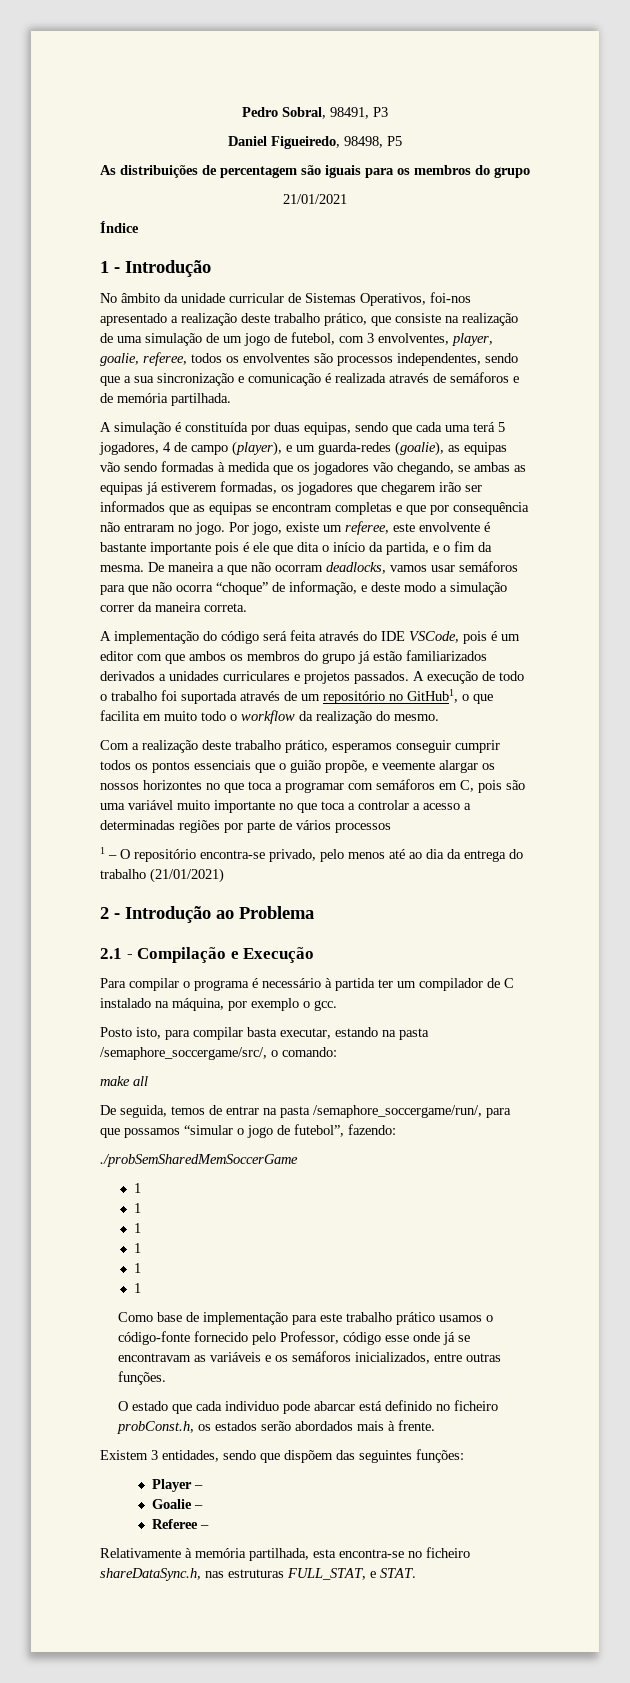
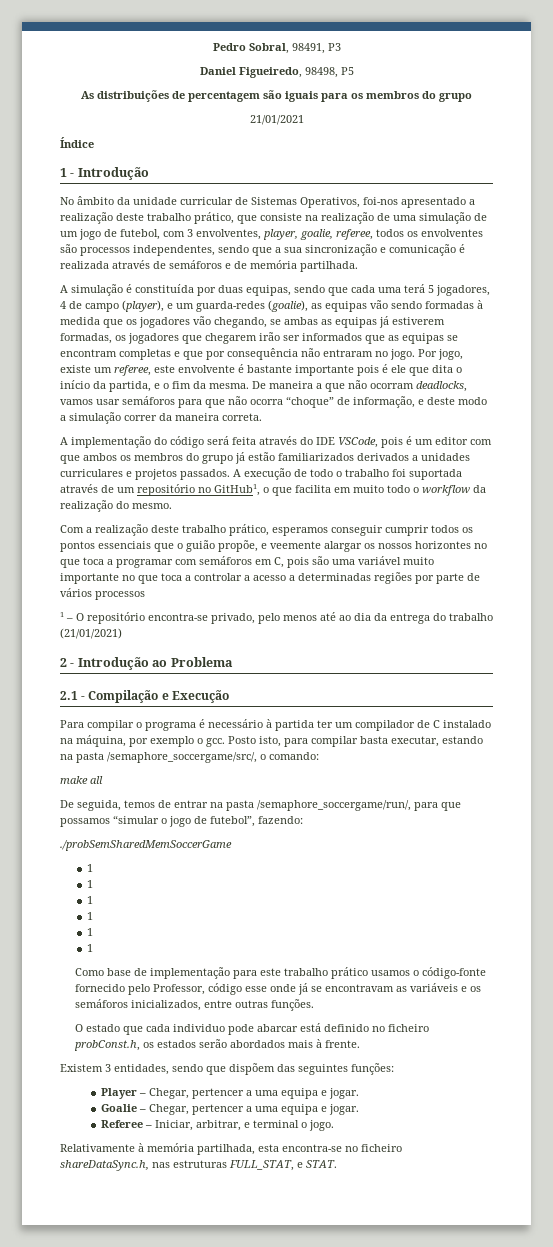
- Para compilar o programa é necessário à partida ter um compilador de C instalado na máquina, por exemplo o gcc.
- Posto isto, para compilar basta executar, estando na pasta /semaphore_soccergame/src/, o comando:
+ Para compilar o programa é necessário à partida ter um compilador de C instalado na máquina, por exemplo o gcc. Posto isto, para compilar basta executar, estando na pasta /semaphore_soccergame/src/, o comando:
- Player –
- Goalie –
- Referee –
+ Player – Chegar, pertencer a uma equipa e jogar.
+ Goalie – Chegar, pertencer a uma equipa e jogar.
+ Referee – Iniciar, arbitrar, e terminal o jogo.

